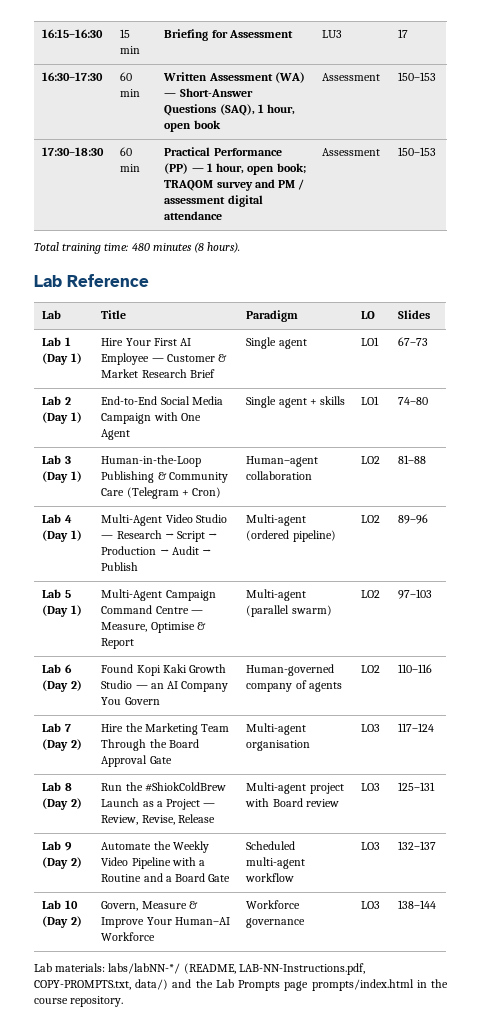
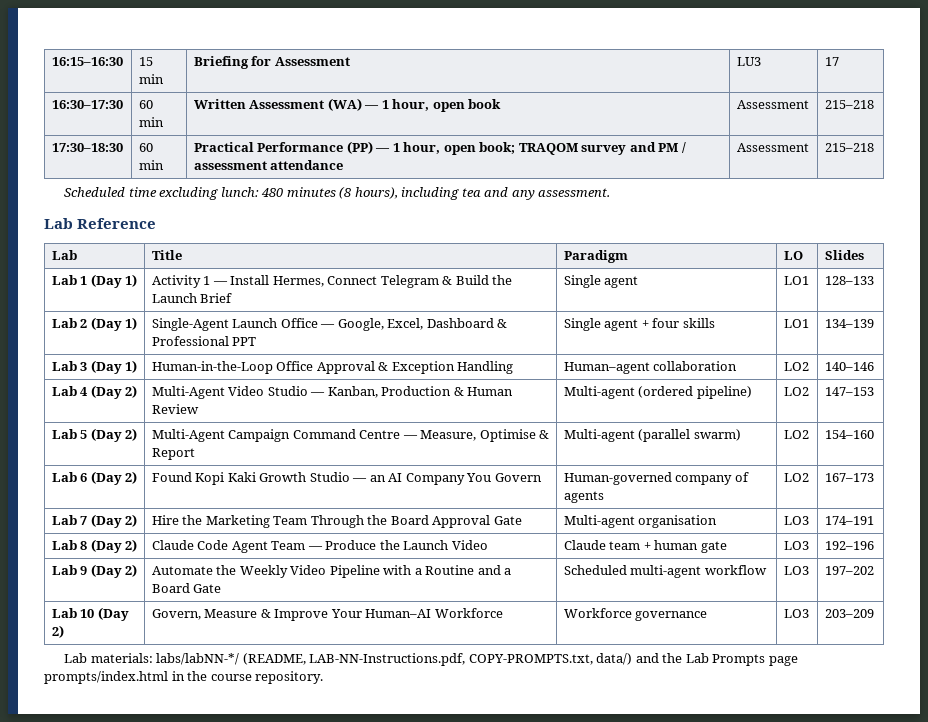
- 16:30–17:30 | 60 min | Written Assessment (WA) — Short-Answer Questions (SAQ), 1 hour, open book | Assessment | 150–153
+ 16:30–17:30 | 60 min | Written Assessment (WA) — 1 hour, open book | Assessment | 215–218
- 17:30–18:30 | 60 min | Practical Performance (PP) — 1 hour, open book; TRAQOM survey and PM / assessment digital attendance | Assessment | 150–153
- Total training time: 480 minutes (8 hours).
+ 17:30–18:30 | 60 min | Practical Performance (PP) — 1 hour, open book; TRAQOM survey and PM / assessment attendance | Assessment | 215–218
+ Scheduled time excluding lunch: 480 minutes (8 hours), including tea and any assessment.
- Lab 1 (Day 1) | Hire Your First AI Employee — Customer & Market Research Brief | Single agent | LO1 | 67–73
+ Lab 1 (Day 1) | Activity 1 — Install Hermes, Connect Telegram & Build the Launch Brief | Single agent | LO1 | 128–133
- Lab 2 (Day 1) | End-to-End Social Media Campaign with One Agent | Single agent + skills | LO1 | 74–80
+ Lab 2 (Day 1) | Single-Agent Launch Office — Google, Excel, Dashboard & Professional PPT | Single agent + four skills | LO1 | 134–139
- Lab 3 (Day 1) | Human-in-the-Loop Publishing & Community Care (Telegram + Cron) | Human–agent collaboration | LO2 | 81–88
+ Lab 3 (Day 1) | Human-in-the-Loop Office Approval & Exception Handling | Human–agent collaboration | LO2 | 140–146
- Lab 4 (Day 1) | Multi-Agent Video Studio — Research → Script → Production → Audit → Publish | Multi-agent (ordered pipeline) | LO2 | 89–96
+ Lab 4 (Day 2) | Multi-Agent Video Studio — Kanban, Production & Human Review | Multi-agent (ordered pipeline) | LO2 | 147–153
- Lab 5 (Day 1) | Multi-Agent Campaign Command Centre — Measure, Optimise & Report | Multi-agent (parallel swarm) | LO2 | 97–103
+ Lab 5 (Day 2) | Multi-Agent Campaign Command Centre — Measure, Optimise & Report | Multi-agent (parallel swarm) | LO2 | 154–160
- Lab 6 (Day 2) | Found Kopi Kaki Growth Studio — an AI Company You Govern | Human-governed company of agents | LO2 | 110–116
+ Lab 6 (Day 2) | Found Kopi Kaki Growth Studio — an AI Company You Govern | Human-governed company of agents | LO2 | 167–173
- Lab 7 (Day 2) | Hire the Marketing Team Through the Board Approval Gate | Multi-agent organisation | LO3 | 117–124
+ Lab 7 (Day 2) | Hire the Marketing Team Through the Board Approval Gate | Multi-agent organisation | LO3 | 174–191
- Lab 8 (Day 2) | Run the #ShiokColdBrew Launch as a Project — Review, Revise, Release | Multi-agent project with Board review | LO3 | 125–131
+ Lab 8 (Day 2) | Claude Code Agent Team — Produce the Launch Video | Claude team + human gate | LO3 | 192–196
- Lab 9 (Day 2) | Automate the Weekly Video Pipeline with a Routine and a Board Gate | Scheduled multi-agent workflow | LO3 | 132–137
+ Lab 9 (Day 2) | Automate the Weekly Video Pipeline with a Routine and a Board Gate | Scheduled multi-agent workflow | LO3 | 197–202
- Lab 10 (Day 2) | Govern, Measure & Improve Your Human–AI Workforce | Workforce governance | LO3 | 138–144
+ Lab 10 (Day 2) | Govern, Measure & Improve Your Human–AI Workforce | Workforce governance | LO3 | 203–209

